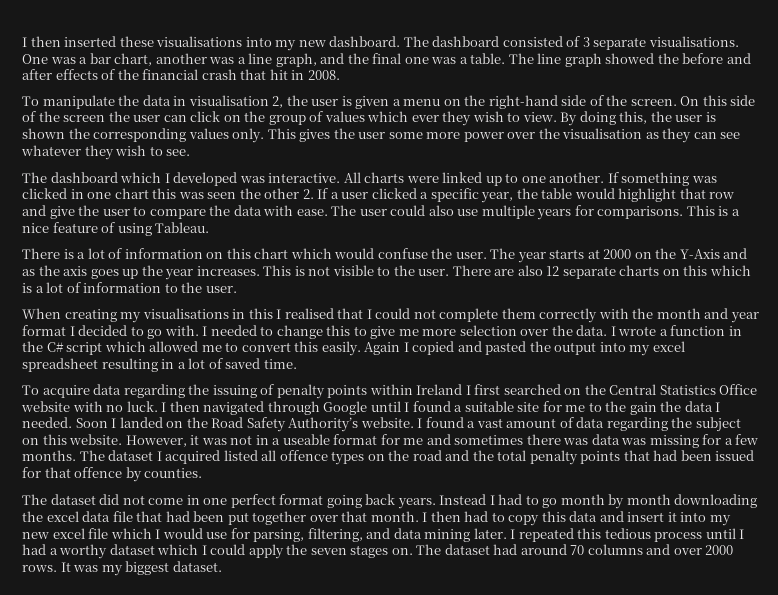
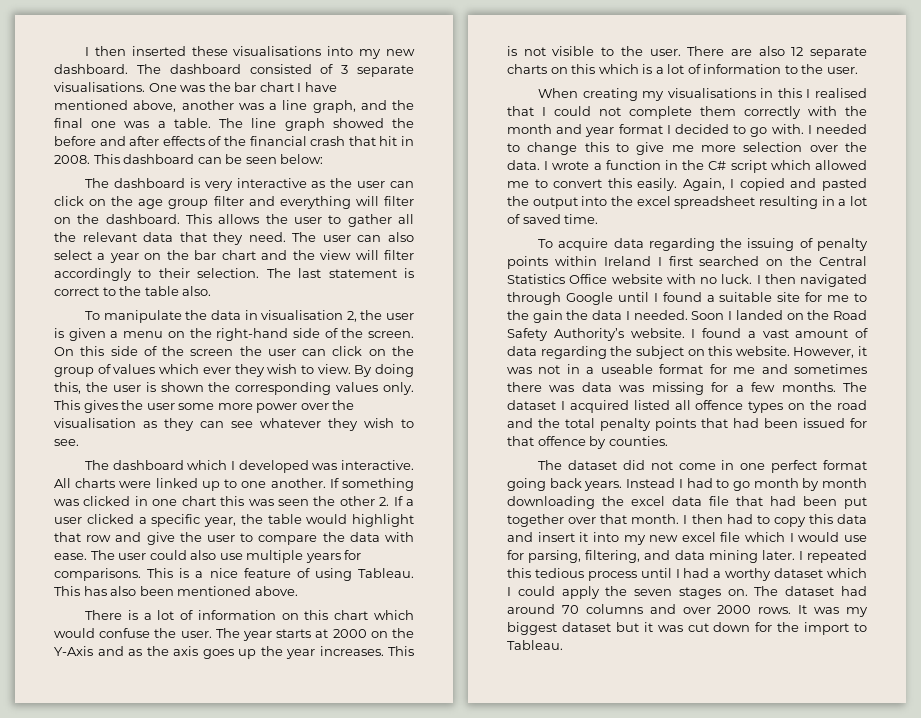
- One was a bar chart, another was a line graph, and the final one was a table.
+ One was the bar chart I have mentioned above, another was a line graph, and the final one was a table.
+ This dashboard can be seen below:
+ The dashboard is very interactive as the user can click on the age group filter and everything will filter on the dashboard. This allows the user to gather all the relevant data that they need. The user can also select a year on the bar chart and the view will filter accordingly to their selection. The last statement is correct to the table also.
+ This has also been mentioned above.
- Again I copied and pasted the output into my excel spreadsheet resulting in a lot of saved time.
+ Again, I copied and pasted the output into the excel spreadsheet resulting in a lot of saved time.
- It was my biggest dataset.
+ It was my biggest dataset but it was cut down for the import to Tableau.

